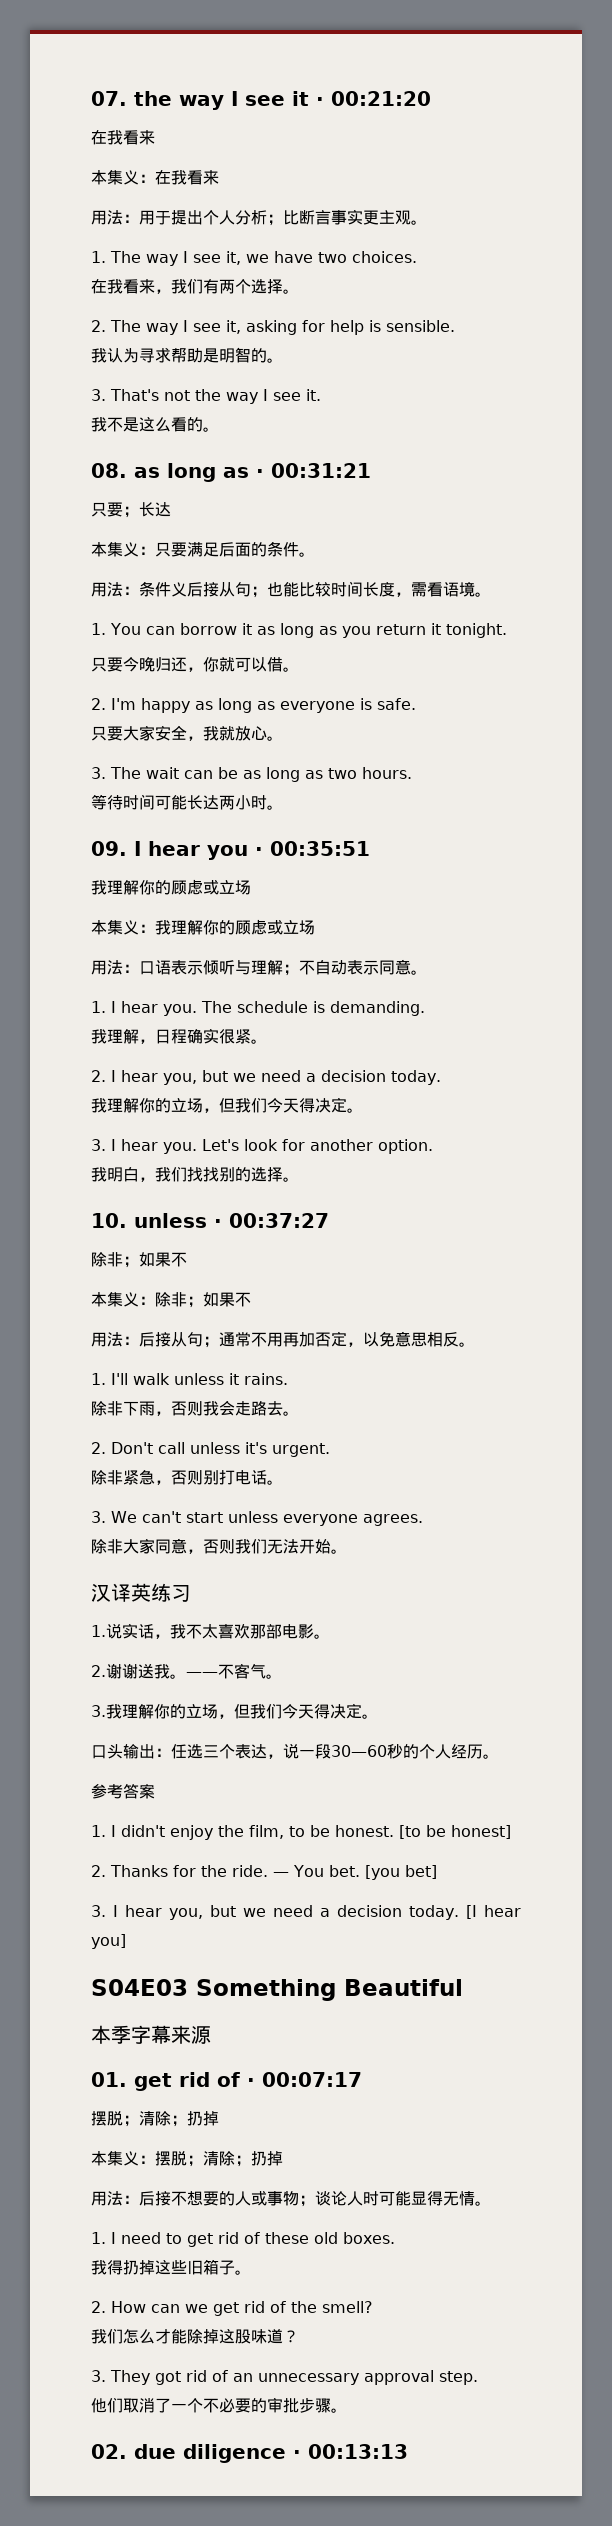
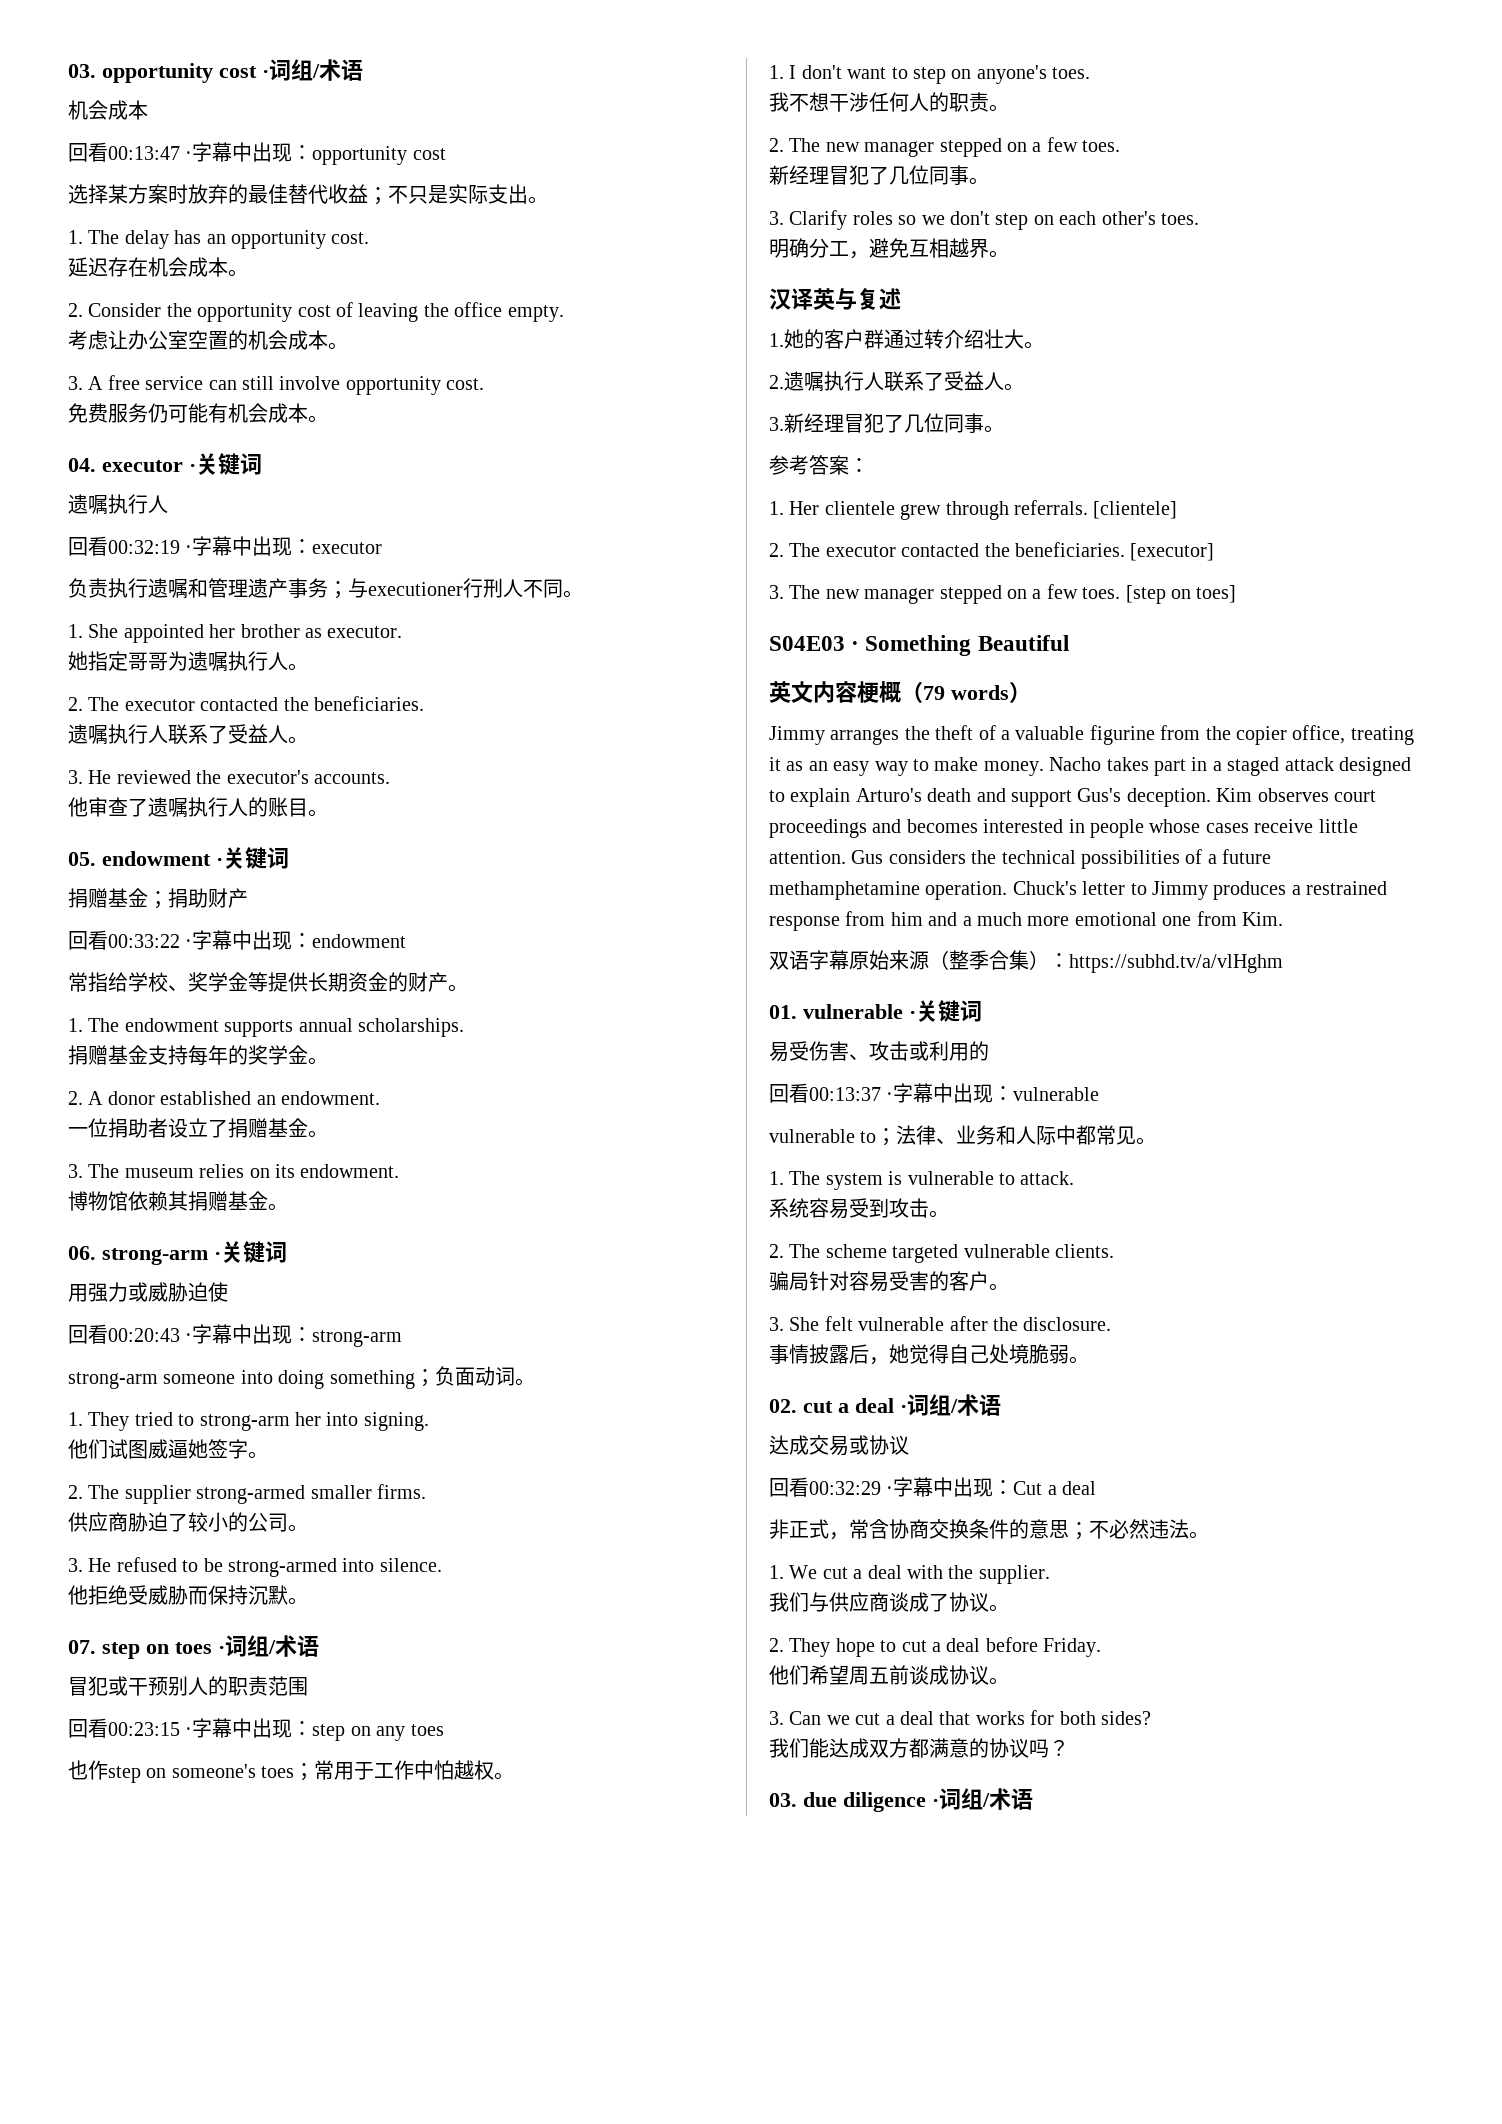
- 07. the way I see it · 00:21:20
- 在我看来
- 本集义：在我看来
- 用法：用于提出个人分析；比断言事实更主观。
- 1. The way I see it, we have two choices.
- 在我看来，我们有两个选择。
- 2. The way I see it, asking for help is sensible.
- 我认为寻求帮助是明智的。
- 3. That's not the way I see it.
- 我不是这么看的。
- 08. as long as · 00:31:21
- 只要；长达
- 本集义：只要满足后面的条件。
- 用法：条件义后接从句；也能比较时间长度，需看语境。
- 1. You can borrow it as long as you return it tonight.
- 只要今晚归还，你就可以借。
- 2. I'm happy as long as everyone is safe.
- 只要大家安全，我就放心。
- 3. The wait can be as long as two hours.
- 等待时间可能长达两小时。
- 09. I hear you · 00:35:51
- 我理解你的顾虑或立场
- 本集义：我理解你的顾虑或立场
- 用法：口语表示倾听与理解；不自动表示同意。
- 1. I hear you. The schedule is demanding.
- 我理解，日程确实很紧。
- 2. I hear you, but we need a decision today.
- 我理解你的立场，但我们今天得决定。
- 3. I hear you. Let's look for another option.
- 我明白，我们找找别的选择。
- 10. unless · 00:37:27
- 除非；如果不
- 本集义：除非；如果不
- 用法：后接从句；通常不用再加否定，以免意思相反。
- 1. I'll walk unless it rains.
- 除非下雨，否则我会走路去。
- 2. Don't call unless it's urgent.
- 除非紧急，否则别打电话。
- 3. We can't start unless everyone agrees.
- 除非大家同意，否则我们无法开始。
+ 03. opportunity cost ·词组/术语
+ 机会成本
+ 回看00:13:47 ·字幕中出现：opportunity cost
+ 选择某方案时放弃的最佳替代收益；不只是实际支出。
+ 1. The delay has an opportunity cost.
+ 延迟存在机会成本。
+ 2. Consider the opportunity cost of leaving the office empty.
+ 考虑让办公室空置的机会成本。
+ 3. A free service can still involve opportunity cost.
+ 免费服务仍可能有机会成本。
+ 04. executor ·关键词
+ 遗嘱执行人
+ 回看00:32:19 ·字幕中出现：executor
+ 负责执行遗嘱和管理遗产事务；与executioner行刑人不同。
+ 1. She appointed her brother as executor.
+ 她指定哥哥为遗嘱执行人。
+ 2. The executor contacted the beneficiaries.
+ 遗嘱执行人联系了受益人。
+ 3. He reviewed the executor's accounts.
+ 他审查了遗嘱执行人的账目。
+ 05. endowment ·关键词
+ 捐赠基金；捐助财产
+ 回看00:33:22 ·字幕中出现：endowment
+ 常指给学校、奖学金等提供长期资金的财产。
+ 1. The endowment supports annual scholarships.
+ 捐赠基金支持每年的奖学金。
+ 2. A donor established an endowment.
+ 一位捐助者设立了捐赠基金。
+ 3. The museum relies on its endowment.
+ 博物馆依赖其捐赠基金。
+ 06. strong-arm ·关键词
+ 用强力或威胁迫使
+ 回看00:20:43 ·字幕中出现：strong-arm
+ strong-arm someone into doing something；负面动词。
+ 1. They tried to strong-arm her into signing.
+ 他们试图威逼她签字。
+ 2. The supplier strong-armed smaller firms.
+ 供应商胁迫了较小的公司。
+ 3. He refused to be strong-armed into silence.
+ 他拒绝受威胁而保持沉默。
+ 07. step on toes ·词组/术语
+ 冒犯或干预别人的职责范围
+ 回看00:23:15 ·字幕中出现：step on any toes
+ 也作step on someone's toes；常用于工作中怕越权。
+ 1. I don't want to step on anyone's toes.
+ 我不想干涉任何人的职责。
+ 2. The new manager stepped on a few toes.
+ 新经理冒犯了几位同事。
+ 3. Clarify roles so we don't step on each other's toes.
+ 明确分工，避免互相越界。
- 汉译英练习
- 1.说实话，我不太喜欢那部电影。
- 2.谢谢送我。——不客气。
- 3.我理解你的立场，但我们今天得决定。
- 口头输出：任选三个表达，说一段30—60秒的个人经历。
+ 汉译英与复述
+ 1.她的客户群通过转介绍壮大。
+ 2.遗嘱执行人联系了受益人。
+ 3.新经理冒犯了几位同事。
- 参考答案
- 1. I didn't enjoy the film, to be honest. [to be honest]
- 2. Thanks for the ride. — You bet. [you bet]
- 3. I hear you, but we need a decision today. [I hear you]
+ 参考答案：
+ 1. Her clientele grew through referrals. [clientele]
+ 2. The executor contacted the beneficiaries. [executor]
+ 3. The new manager stepped on a few toes. [step on toes]
- S04E03 Something Beautiful
+ S04E03 · Something Beautiful
- 本季字幕来源
- 01. get rid of · 00:07:17
- 摆脱；清除；扔掉
- 本集义：摆脱；清除；扔掉
- 用法：后接不想要的人或事物；谈论人时可能显得无情。
- 1. I need to get rid of these old boxes.
- 我得扔掉这些旧箱子。
- 2. How can we get rid of the smell?
- 我们怎么才能除掉这股味道？
- 3. They got rid of an unnecessary approval step.
- 他们取消了一个不必要的审批步骤。
- 02. due diligence · 00:13:13
+ 英文内容梗概（79 words）
+ Jimmy arranges the theft of a valuable figurine from the copier office, treating it as an easy way to make money. Nacho takes part in a staged attack designed to explain Arturo's death and support Gus's deception. Kim observes court proceedings and becomes interested in people whose cases receive little attention. Gus considers the technical possibilities of a future methamphetamine operation. Chuck's letter to Jimmy produces a restrained response from him and a much more emotional one from Kim.
+ 双语字幕原始来源（整季合集）：https://subhd.tv/a/vlHghm
+ 01. vulnerable ·关键词
+ 易受伤害、攻击或利用的
+ 回看00:13:37 ·字幕中出现：vulnerable
+ vulnerable to；法律、业务和人际中都常见。
+ 1. The system is vulnerable to attack.
+ 系统容易受到攻击。
+ 2. The scheme targeted vulnerable clients.
+ 骗局针对容易受害的客户。
+ 3. She felt vulnerable after the disclosure.
+ 事情披露后，她觉得自己处境脆弱。
+ 02. cut a deal ·词组/术语
+ 达成交易或协议
+ 回看00:32:29 ·字幕中出现：Cut a deal
+ 非正式，常含协商交换条件的意思；不必然违法。
+ 1. We cut a deal with the supplier.
+ 我们与供应商谈成了协议。
+ 2. They hope to cut a deal before Friday.
+ 他们希望周五前谈成协议。
+ 3. Can we cut a deal that works for both sides?
+ 我们能达成双方都满意的协议吗？
+ 03. due diligence ·词组/术语

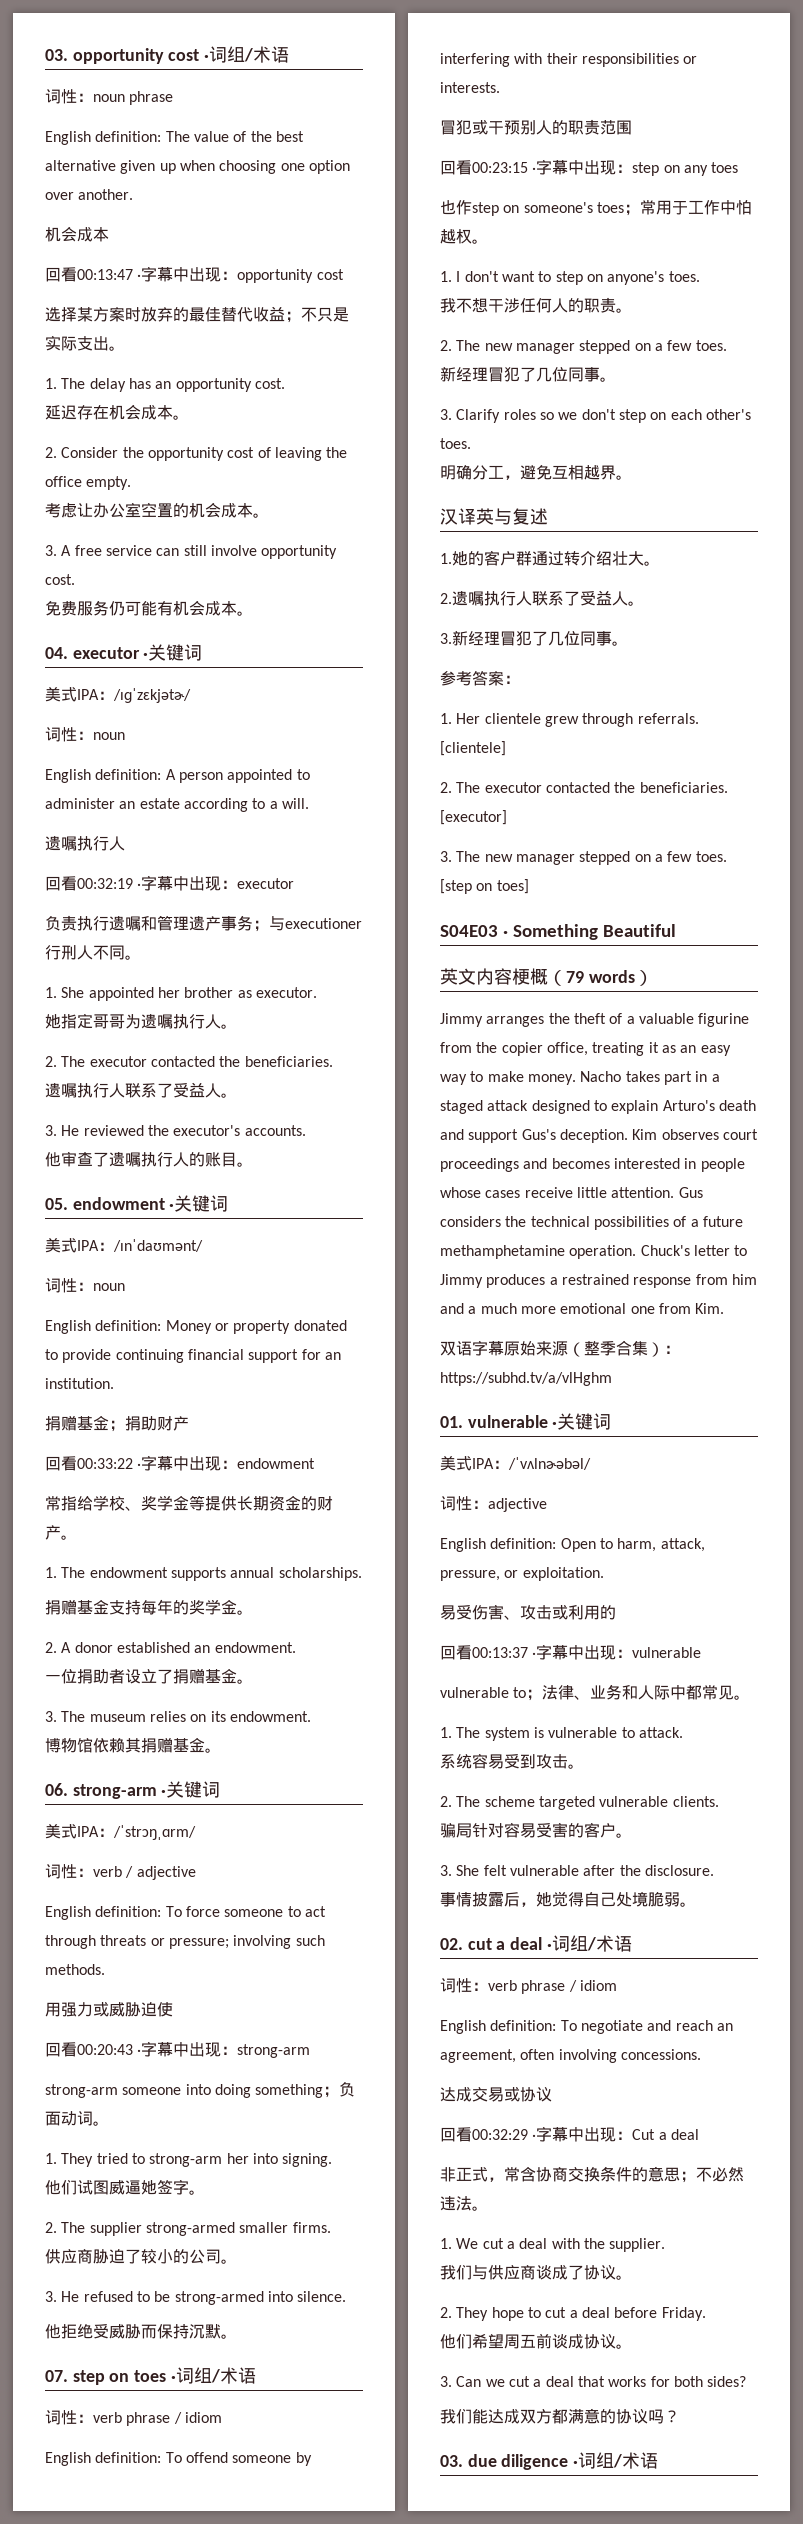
+ 词性：noun phrase
+ English definition: The value of the best alternative given up when choosing one option over another.
+ 美式IPA：/ɪɡˈzɛkjətɚ/
+ 词性：noun
+ English definition: A person appointed to administer an estate according to a will.
+ 美式IPA：/ɪnˈdaʊmənt/
+ 词性：noun
+ English definition: Money or property donated to provide continuing financial support for an institution.
+ 美式IPA：/ˈstrɔŋˌɑrm/
+ 词性：verb / adjective
+ English definition: To force someone to act through threats or pressure; involving such methods.
  07. step on toes ·词组/术语
+ 词性：verb phrase / idiom
+ English definition: To offend someone by interfering with their responsibilities or interests.
+ 美式IPA：/ˈvʌlnɚəbəl/
+ 词性：adjective
+ English definition: Open to harm, attack, pressure, or exploitation.
  02. cut a deal ·词组/术语
+ 词性：verb phrase / idiom
+ English definition: To negotiate and reach an agreement, often involving concessions.

